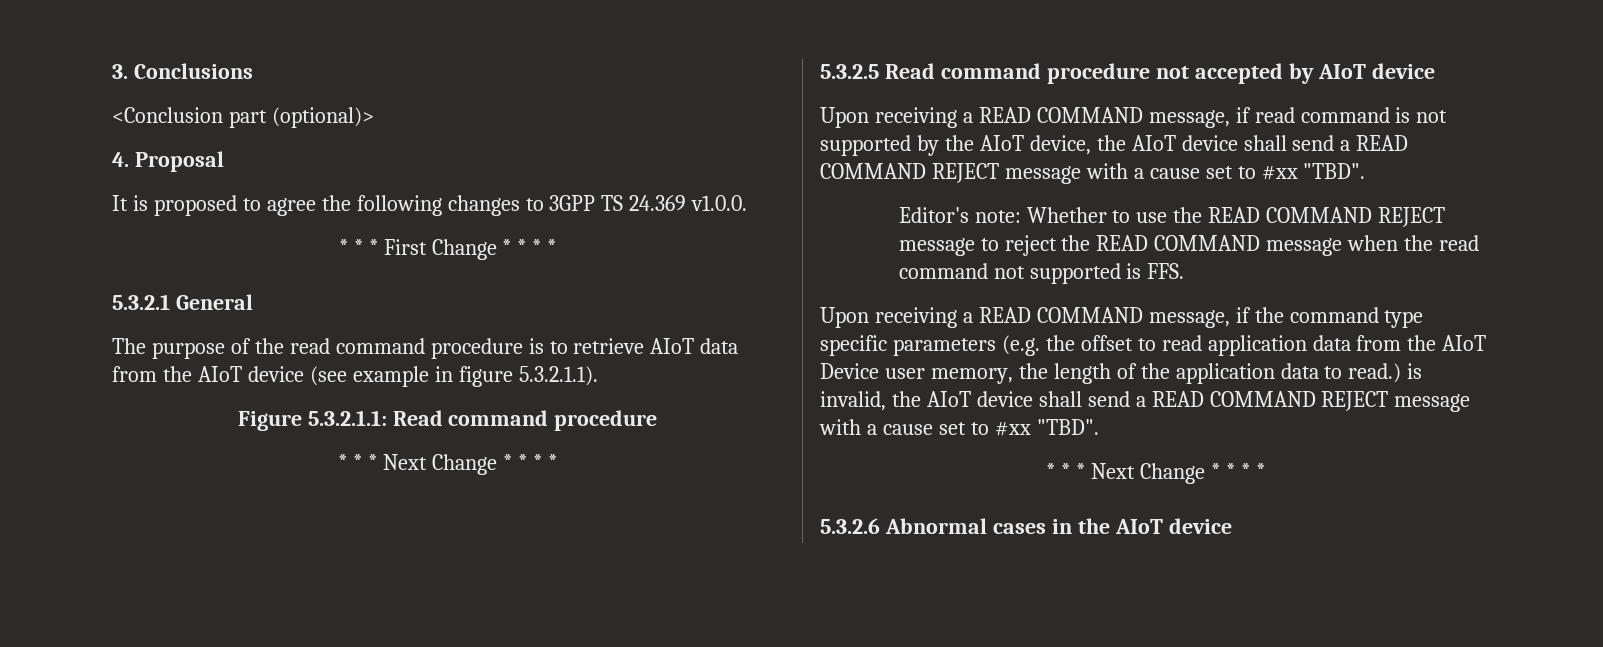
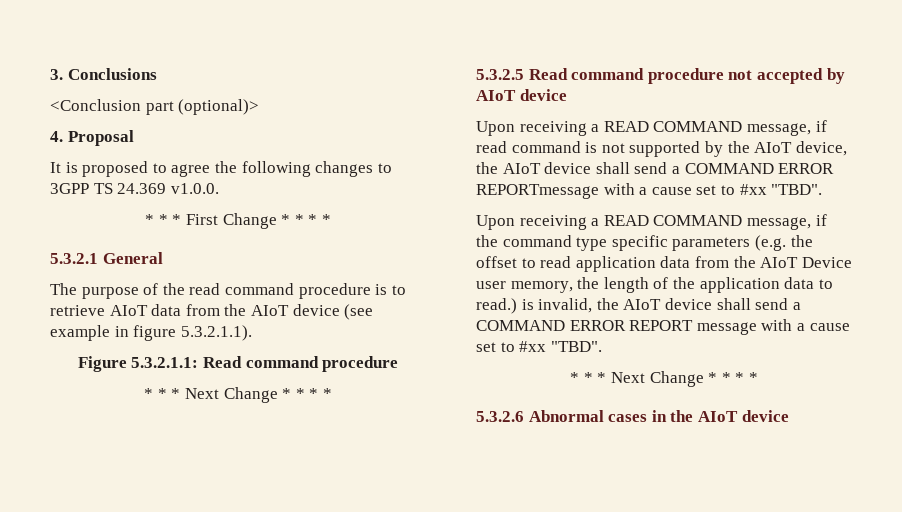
- Upon receiving a READ COMMAND message, if read command is not supported by the AIoT device, the AIoT device shall send a READ COMMAND REJECT message with a cause set to #xx "TBD".
- Editor's note: Whether to use the READ COMMAND REJECT message to reject the READ COMMAND message when the read command not supported is FFS.
+ Upon receiving a READ COMMAND message, if read command is not supported by the AIoT device, the AIoT device shall send a COMMAND ERROR REPORTmessage with a cause set to #xx "TBD".
- Upon receiving a READ COMMAND message, if the command type specific parameters (e.g. the offset to read application data from the AIoT Device user memory, the length of the application data to read.) is invalid, the AIoT device shall send a READ COMMAND REJECT message with a cause set to #xx "TBD".
+ Upon receiving a READ COMMAND message, if the command type specific parameters (e.g. the offset to read application data from the AIoT Device user memory, the length of the application data to read.) is invalid, the AIoT device shall send a COMMAND ERROR REPORT message with a cause set to #xx "TBD".

